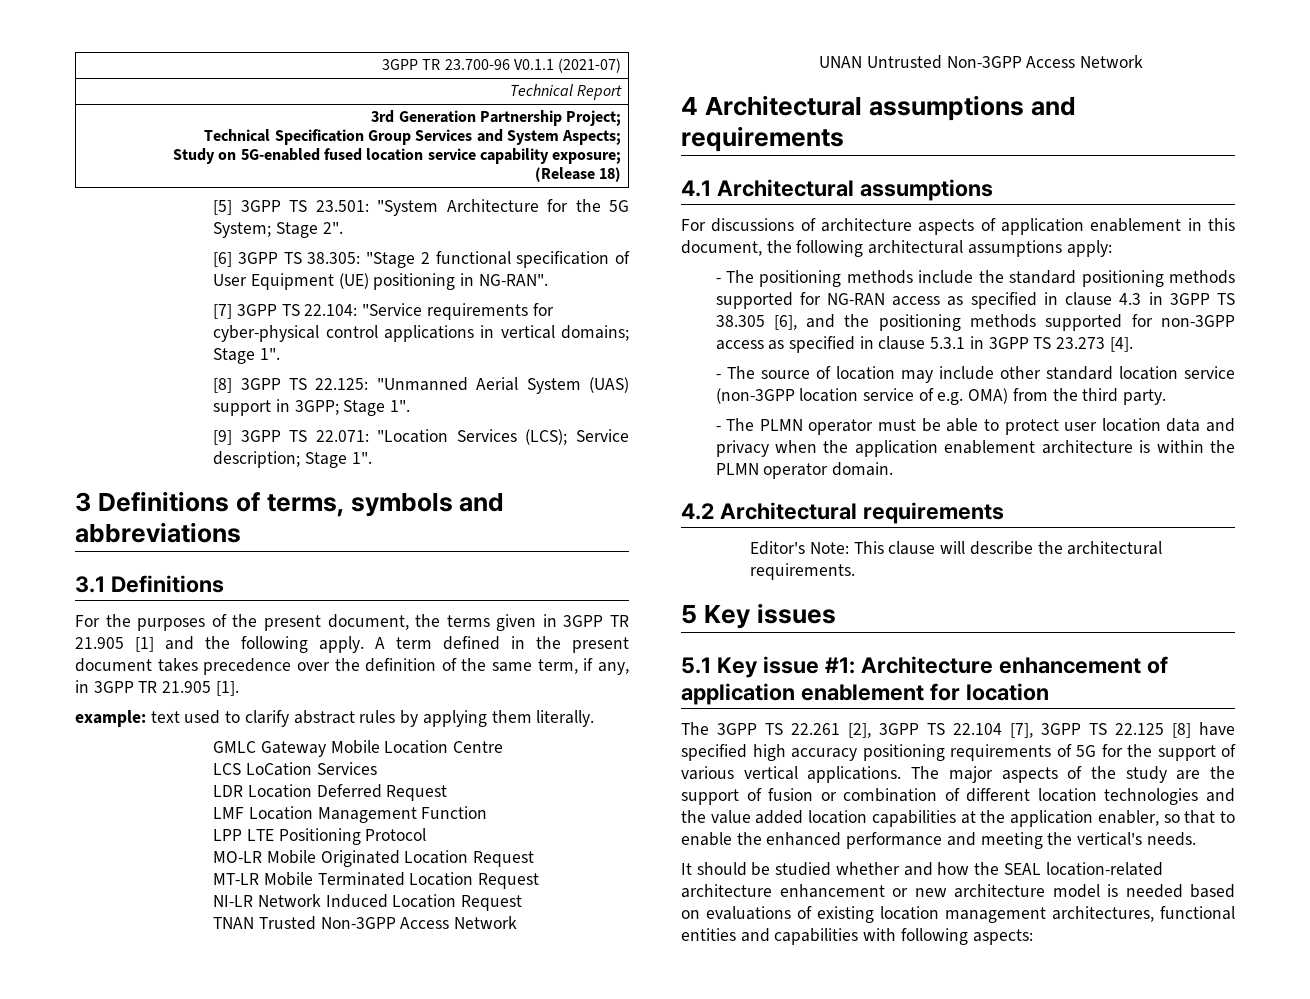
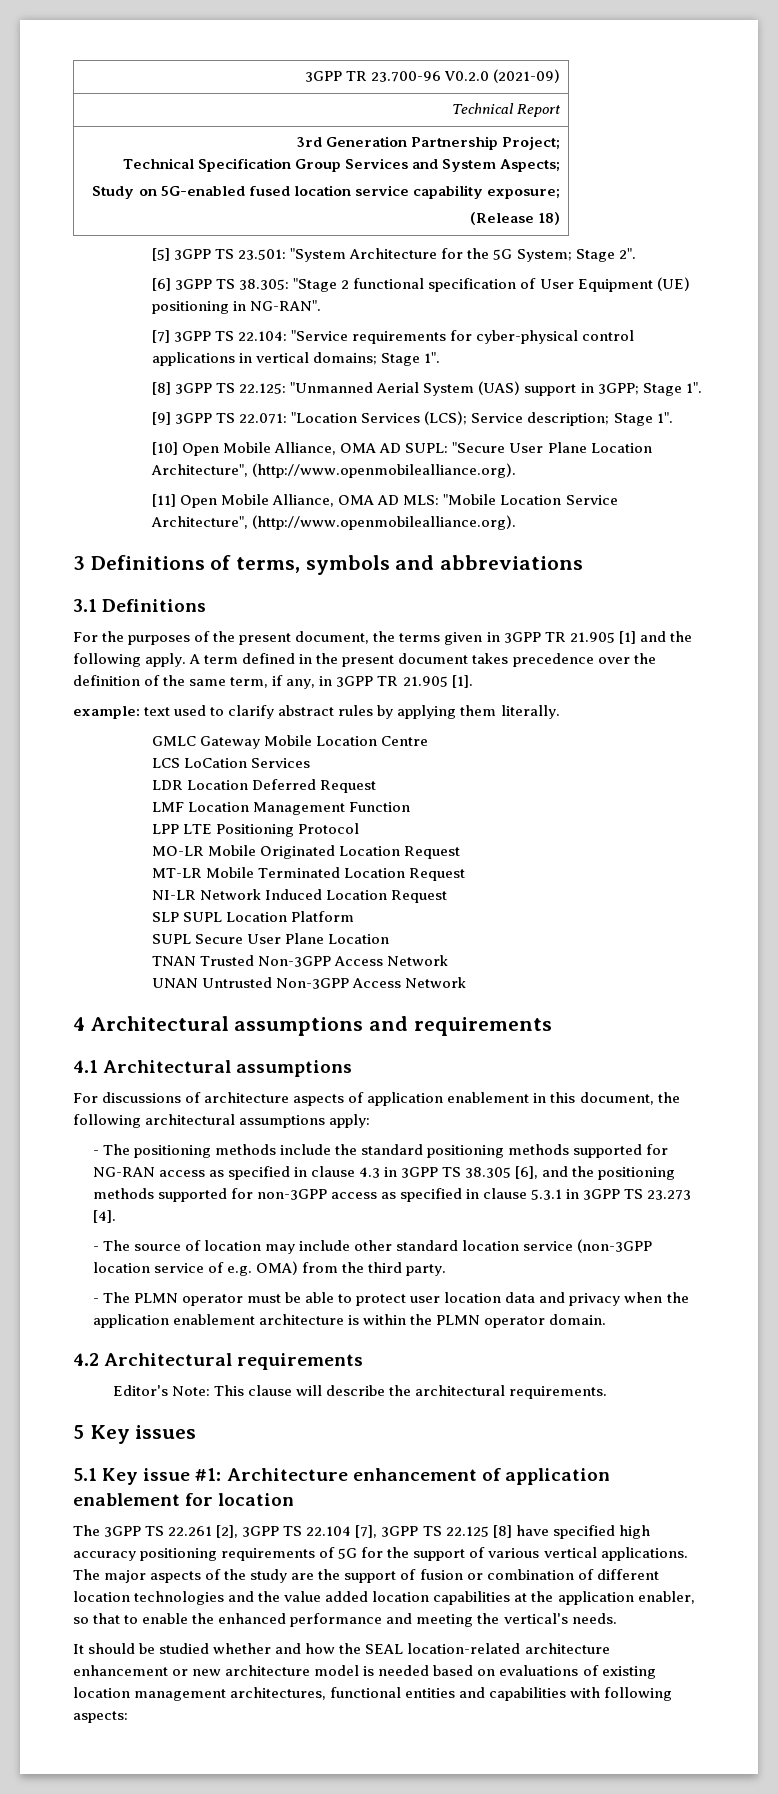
- 3GPP TR 23.700-96 V0.1.1 (2021-07)
+ 3GPP TR 23.700-96 V0.2.0 (2021-09)
+ [10] Open Mobile Alliance, OMA AD SUPL: "Secure User Plane Location Architecture", (http://www.openmobilealliance.org).
+ [11] Open Mobile Alliance, OMA AD MLS: "Mobile Location Service Architecture", (http://www.openmobilealliance.org).
+ SLP SUPL Location Platform
+ SUPL Secure User Plane Location

